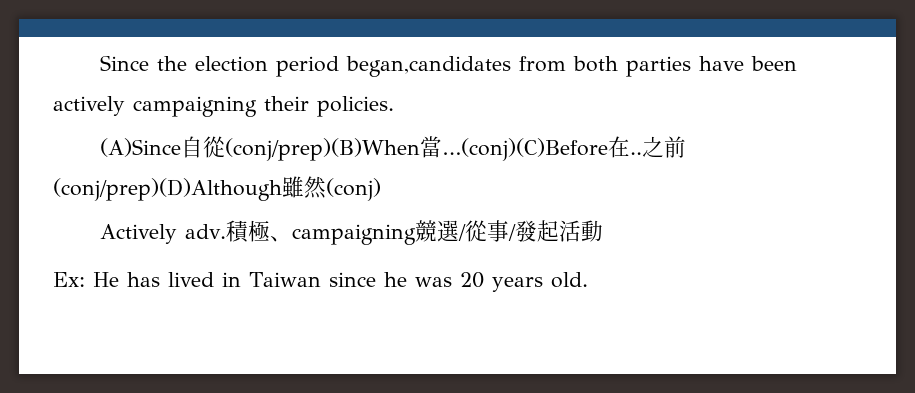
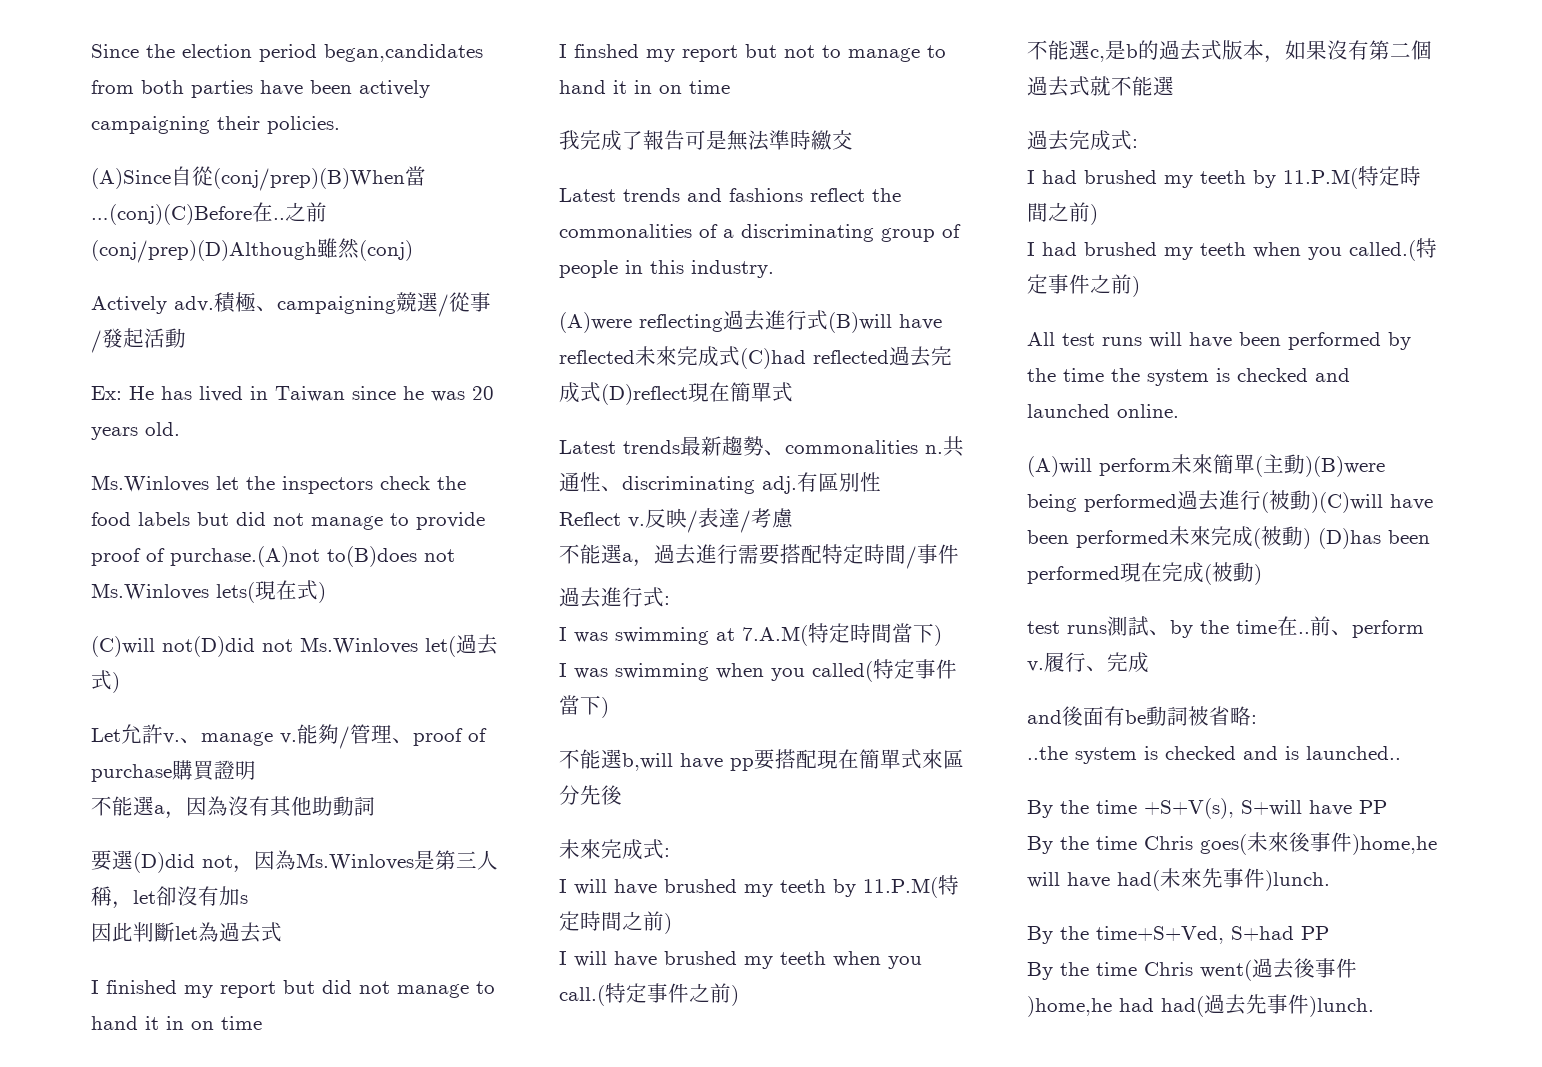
+ Ms.Winloves let the inspectors check the food labels but did not manage to provide proof of purchase.(A)not to(B)does not Ms.Winloves lets(現在式)
+ (C)will not(D)did not Ms.Winloves let(過去式)
+ Let允許v.、manage v.能夠/管理、proof of purchase購買證明
+ 不能選a，因為沒有其他助動詞
+ 要選(D)did not，因為Ms.Winloves是第三人稱，let卻沒有加s
+ 因此判斷let為過去式
+ I finished my report but did not manage to hand it in on time
+ I finshed my report but not to manage to hand it in on time
+ 我完成了報告可是無法準時繳交
+ Latest trends and fashions reflect the commonalities of a discriminating group of people in this industry.
+ (A)were reflecting過去進行式(B)will have reflected未來完成式(C)had reflected過去完成式(D)reflect現在簡單式
+ Latest trends最新趨勢、commonalities n.共通性、discriminating adj.有區別性
+ Reflect v.反映/表達/考慮
+ 不能選a，過去進行需要搭配特定時間/事件
+ 過去進行式:
+ I was swimming at 7.A.M(特定時間當下)
+ I was swimming when you called(特定事件當下)
+ 不能選b,will have pp要搭配現在簡單式來區分先後
+ 未來完成式:
+ I will have brushed my teeth by 11.P.M(特定時間之前)
+ I will have brushed my teeth when you call.(特定事件之前)
+ 不能選c,是b的過去式版本，如果沒有第二個過去式就不能選
+ 過去完成式:
+ I had brushed my teeth by 11.P.M(特定時間之前)
+ I had brushed my teeth when you called.(特定事件之前)
+ All test runs will have been performed by the time the system is checked and launched online.
+ (A)will perform未來簡單(主動)(B)were being performed過去進行(被動)(C)will have been performed未來完成(被動) (D)has been performed現在完成(被動)
+ test runs測試、by the time在..前、perform v.履行、完成
+ and後面有be動詞被省略:
+ ..the system is checked and is launched..
+ By the time +S+V(s), S+will have PP
+ By the time Chris goes(未來後事件)home,he will have had(未來先事件)lunch.
+ By the time+S+Ved, S+had PP
+ By the time Chris went(過去後事件)home,he had had(過去先事件)lunch.

